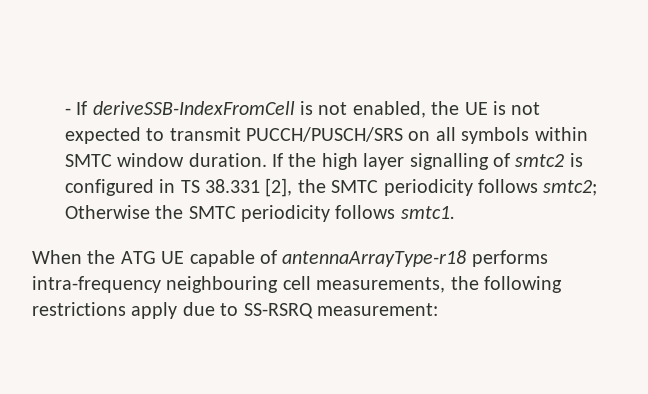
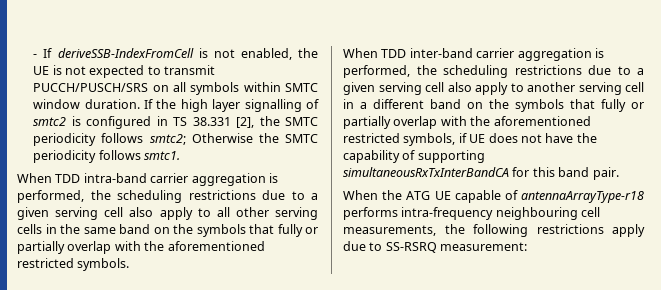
+ When TDD intra-band carrier aggregation is performed, the scheduling restrictions due to a given serving cell also apply to all other serving cells in the same band on the symbols that fully or partially overlap with the aforementioned restricted symbols.
+ When TDD inter-band carrier aggregation is performed, the scheduling restrictions due to a given serving cell also apply to another serving cell in a different band on the symbols that fully or partially overlap with the aforementioned restricted symbols, if UE does not have the capability of supporting simultaneousRxTxInterBandCA for this band pair.

